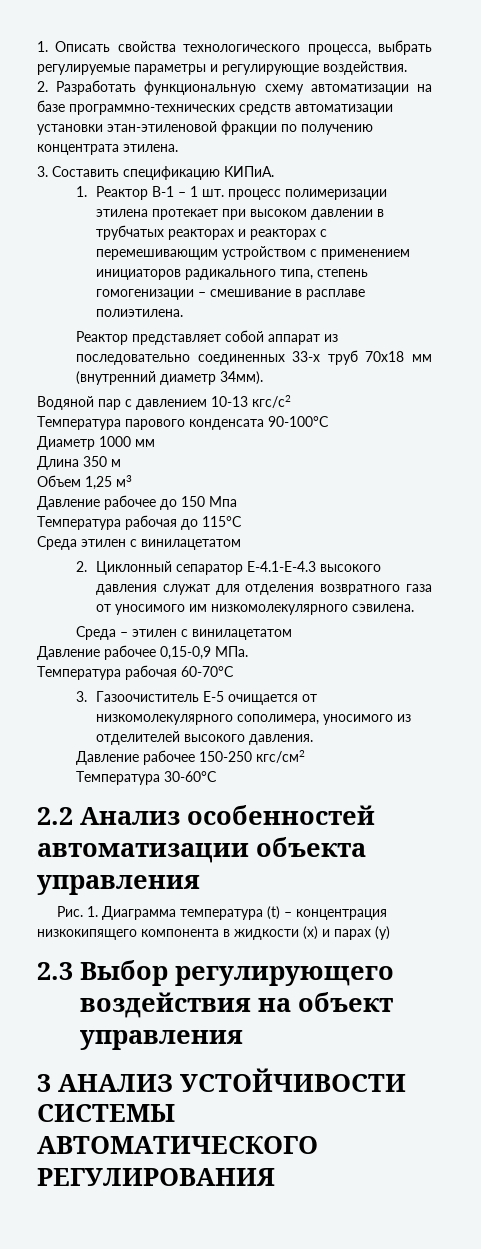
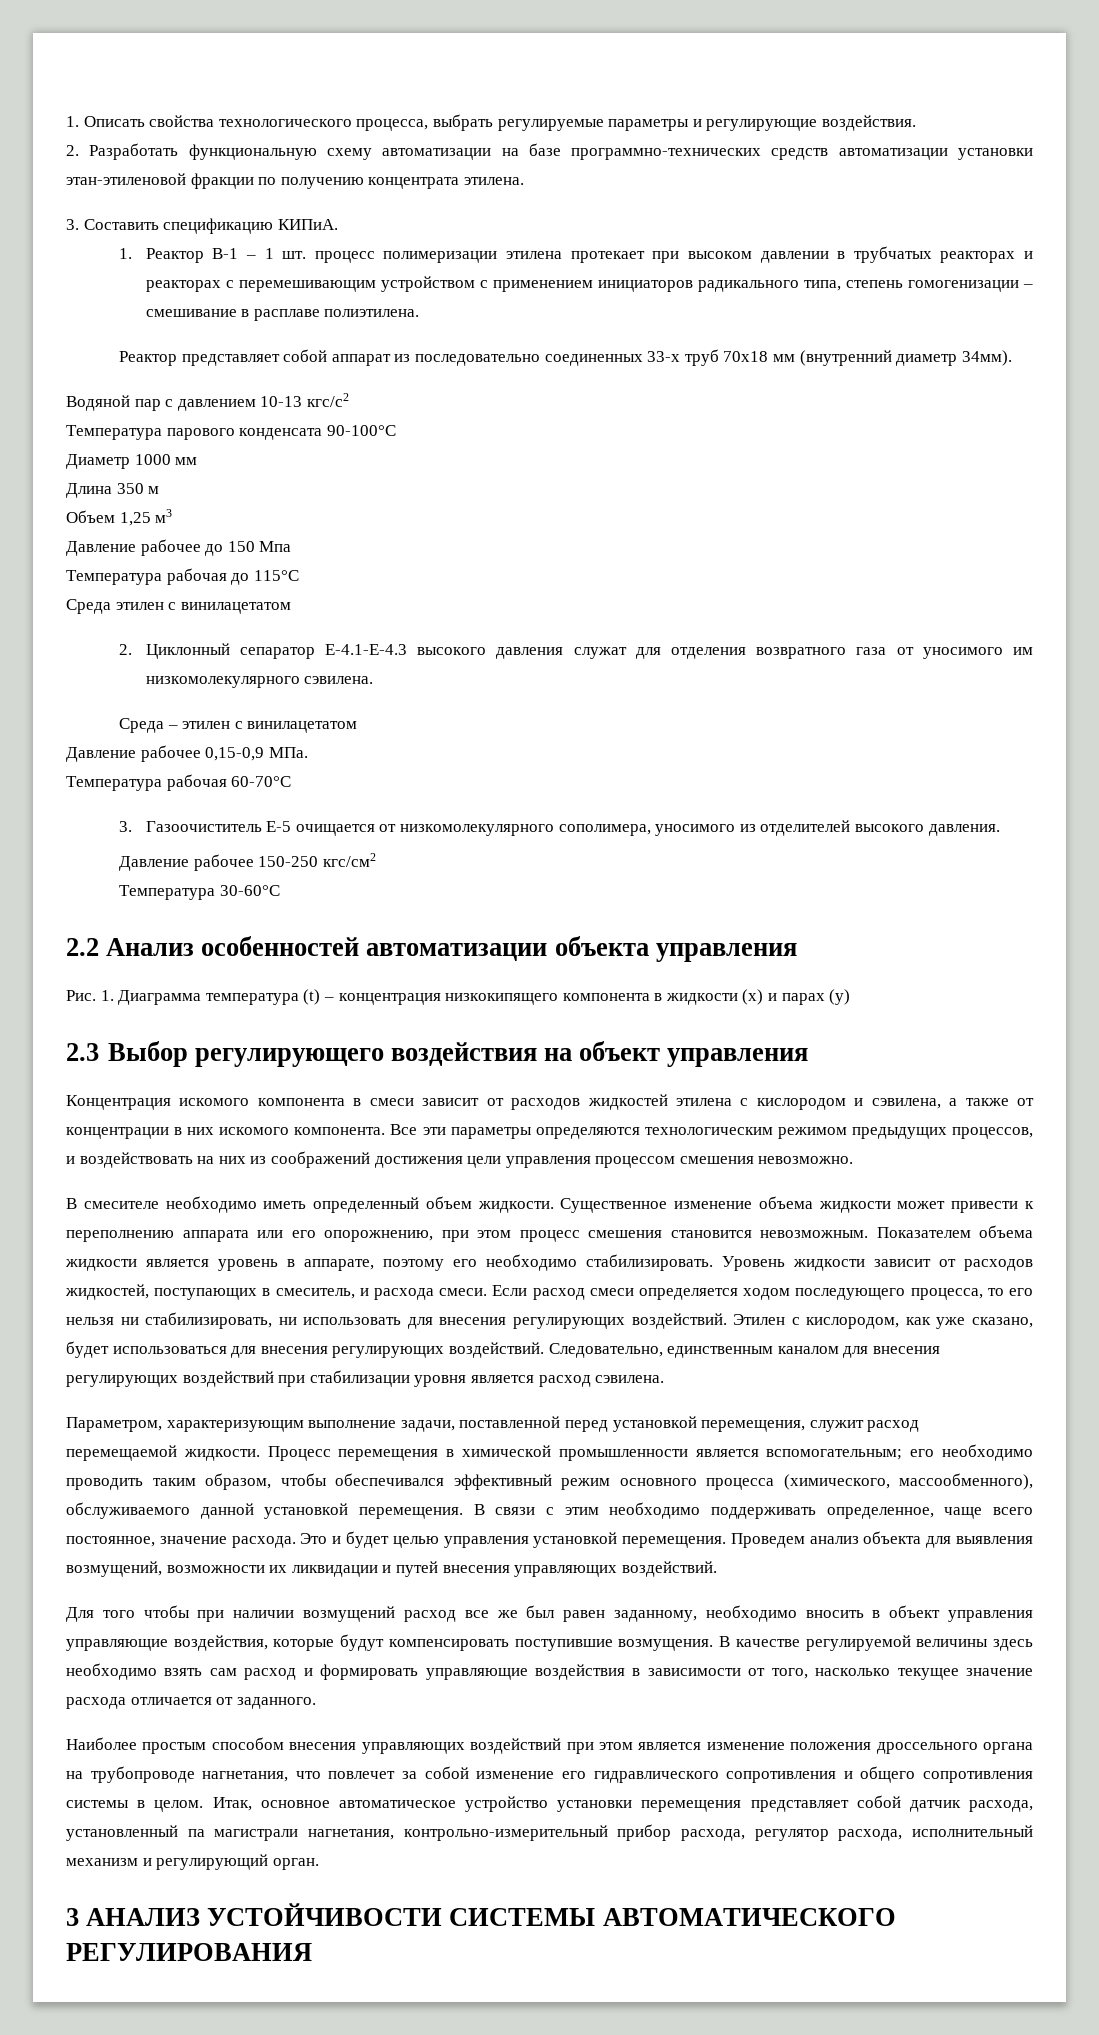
+ Концентрация искомого компонента в смеси зависит от расходов жидкостей этилена с кислородом и сэвилена, а также от концентрации в них искомого компонента. Все эти параметры определяются технологическим режимом предыдущих процессов, и воздействовать на них из соображений достижения цели управления процессом смешения невозможно.
+ В смесителе необходимо иметь определенный объем жидкости. Существенное изменение объема жидкости может привести к переполнению аппарата или его опорожнению, при этом процесс смешения становится невозможным. Показателем объема жидкости является уровень в аппарате, поэтому его необходимо стабилизировать. Уровень жидкости зависит от расходов жидкостей, поступающих в смеситель, и расхода смеси. Если расход смеси определяется ходом последующего процесса, то его нельзя ни стабилизировать, ни использовать для внесения регулирующих воздействий. Этилен с кислородом, как уже сказано, будет использоваться для внесения регулирующих воздействий. Следовательно, единственным каналом для внесения регулирующих воздействий при стабилизации уровня является расход сэвилена.
+ Параметром, характеризующим выполнение задачи, поставленной перед установкой перемещения, служит расход перемещаемой жидкости. Процесс перемещения в химической промышленности является вспомогательным; его необходимо проводить таким образом, чтобы обеспечивался эффективный режим основного процесса (химического, массообменного), обслуживаемого данной установкой перемещения. В связи с этим необходимо поддерживать определенное, чаще всего постоянное, значение расхода. Это и будет целью управления установкой перемещения. Проведем анализ объекта для выявления возмущений, возможности их ликвидации и путей внесения управляющих воздействий.
+ Для того чтобы при наличии возмущений расход все же был равен заданному, необходимо вносить в объект управления управляющие воздействия, которые будут компенсировать поступившие возмущения. В качестве регулируемой величины здесь необходимо взять сам расход и формировать управляющие воздействия в зависимости от того, насколько текущее значение расхода отличается от заданного.
+ Наиболее простым способом внесения управляющих воздействий при этом является изменение положения дроссельного органа на трубопроводе нагнетания, что повлечет за собой изменение его гидравлического сопротивления и общего сопротивления системы в целом. Итак, основное автоматическое устройство установки перемещения представляет собой датчик расхода, установленный па магистрали нагнетания, контрольно-измерительный прибор расхода, регулятор расхода, исполнительный механизм и регулирующий орган.

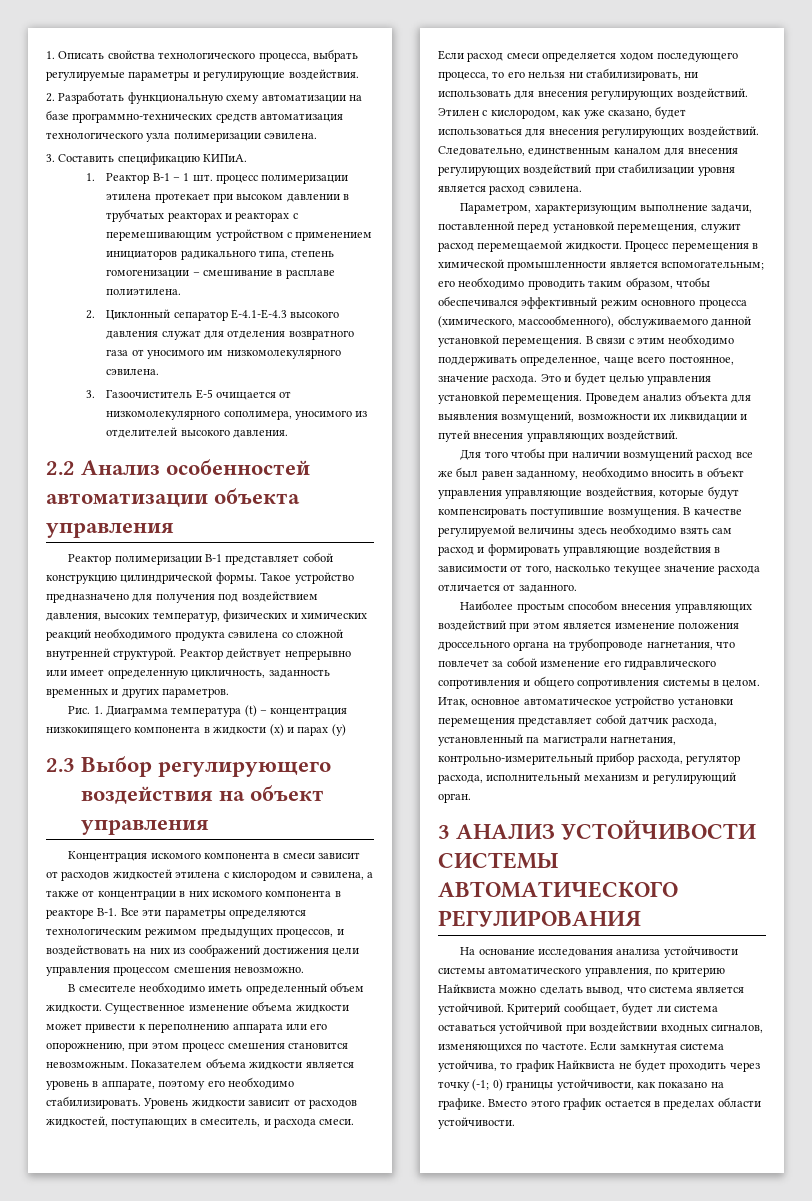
- 2. Разработать функциональную схему автоматизации на базе программно-технических средств автоматизации установки этан-этиленовой фракции по получению концентрата этилена.
+ 2. Разработать функциональную схему автоматизации на базе программно-технических средств автоматизация технологического узла полимеризации сэвилена.
- Реактор представляет собой аппарат из последовательно соединенных 33-х труб 70x18 мм (внутренний диаметр 34мм).
- Водяной пар с давлением 10-13 кгс/с2
- Температура парового конденсата 90-100°С
- Диаметр 1000 мм
- Длина 350 м
- Объем 1,25 м3
- Давление рабочее до 150 Мпа
- Температура рабочая до 115°С
- Среда этилен с винилацетатом
- Среда – этилен с винилацетатом
- Давление рабочее 0,15-0,9 МПа.
- Температура рабочая 60-70°С
- Давление рабочее 150-250 кгс/см2
- Температура 30-60°С
+ Реактор полимеризации В-1 представляет собой конструкцию цилиндрической формы. Такое устройство предназначено для получения под воздействием давления, высоких температур, физических и химических реакций необходимого продукта сэвилена со сложной внутренней структурой. Реактор действует непрерывно или имеет определенную цикличность, заданность временных и других параметров.
- Концентрация искомого компонента в смеси зависит от расходов жидкостей этилена с кислородом и сэвилена, а также от концентрации в них искомого компонента. Все эти параметры определяются технологическим режимом предыдущих процессов, и воздействовать на них из соображений достижения цели управления процессом смешения невозможно.
+ Концентрация искомого компонента в смеси зависит от расходов жидкостей этилена с кислородом и сэвилена, а также от концентрации в них искомого компонента в реакторе В-1. Все эти параметры определяются технологическим режимом предыдущих процессов, и воздействовать на них из соображений достижения цели управления процессом смешения невозможно.
+ На основание исследования анализа устойчивости системы автоматического управления, по критерию Найквиста можно сделать вывод, что система является устойчивой. Критерий сообщает, будет ли система оставаться устойчивой при воздействии входных сигналов, изменяющихся по частоте. Если замкнутая система устойчива, то график Найквиста не будет проходить через точку (-1; 0) границы устойчивости, как показано на графике. Вместо этого график остается в пределах области устойчивости.

